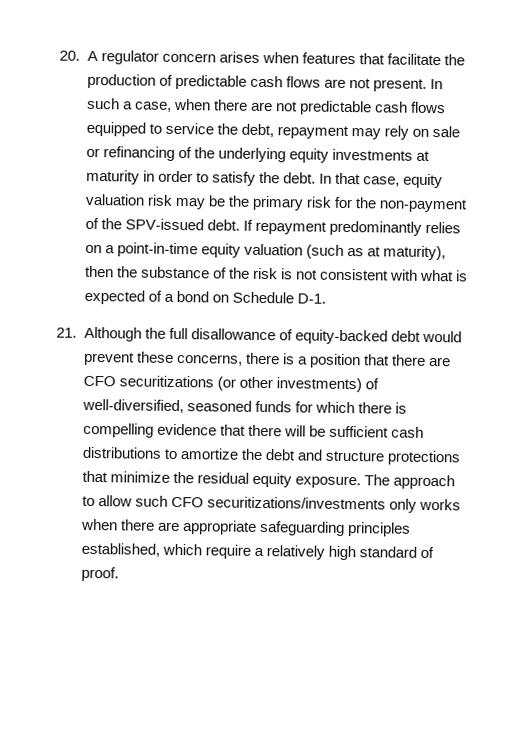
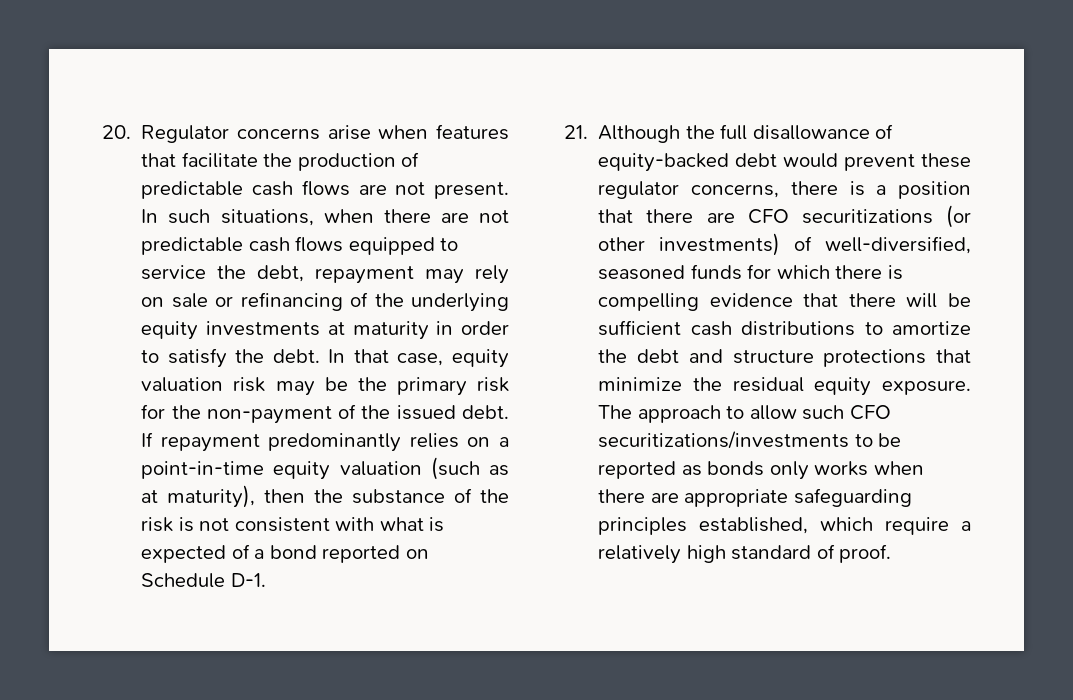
- 20. A regulator concern arises when features that facilitate the production of predictable cash flows are not present.
+ 20. Regulator concerns arise when features that facilitate the production of predictable cash flows are not present.
- In such a case, when there are not predictable cash flows equipped to service the debt, repayment may rely on sale or refinancing of the underlying equity investments at maturity in order to satisfy the debt.
+ In such situations, when there are not predictable cash flows equipped to service the debt, repayment may rely on sale or refinancing of the underlying equity investments at maturity in order to satisfy the debt.
- In that case, equity valuation risk may be the primary risk for the non-payment of the SPV-issued debt.
+ In that case, equity valuation risk may be the primary risk for the non-payment of the issued debt.
- If repayment predominantly relies on a point-in-time equity valuation (such as at maturity), then the substance of the risk is not consistent with what is expected of a bond on Schedule D-1.
+ If repayment predominantly relies on a point-in-time equity valuation (such as at maturity), then the substance of the risk is not consistent with what is expected of a bond reported on Schedule D-1.
- 21. Although the full disallowance of equity-backed debt would prevent these concerns, there is a position that there are CFO securitizations (or other investments) of well-diversified, seasoned funds for which there is compelling evidence that there will be sufficient cash distributions to amortize the debt and structure protections that minimize the residual equity exposure.
+ 21. Although the full disallowance of equity-backed debt would prevent these regulator concerns, there is a position that there are CFO securitizations (or other investments) of well-diversified, seasoned funds for which there is compelling evidence that there will be sufficient cash distributions to amortize the debt and structure protections that minimize the residual equity exposure.
- The approach to allow such CFO securitizations/investments only works when there are appropriate safeguarding principles established, which require a relatively high standard of proof.
+ The approach to allow such CFO securitizations/investments to be reported as bonds only works when there are appropriate safeguarding principles established, which require a relatively high standard of proof.

